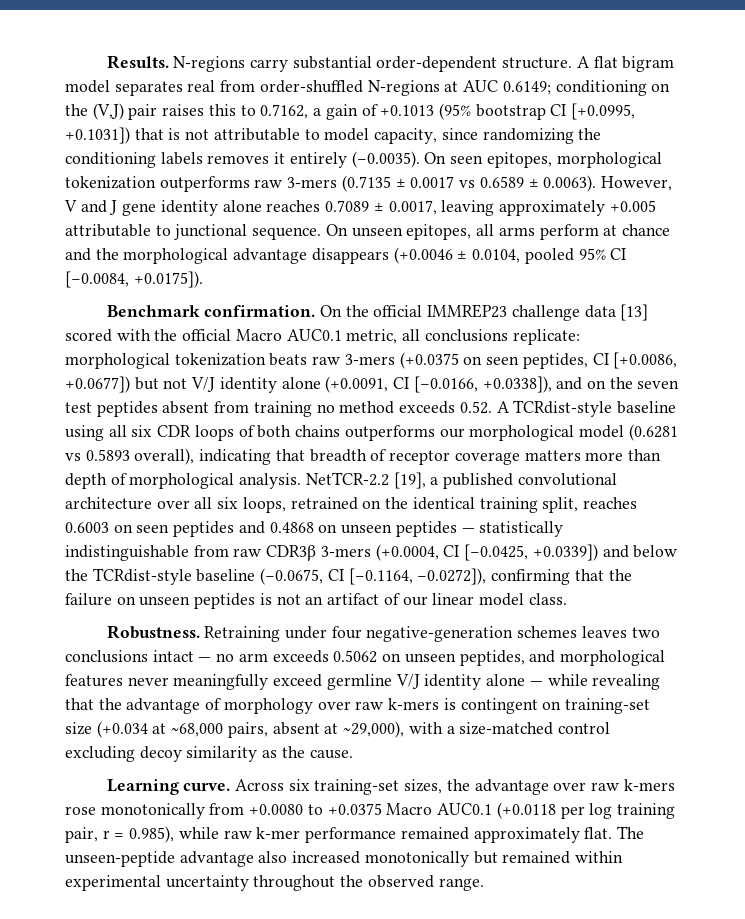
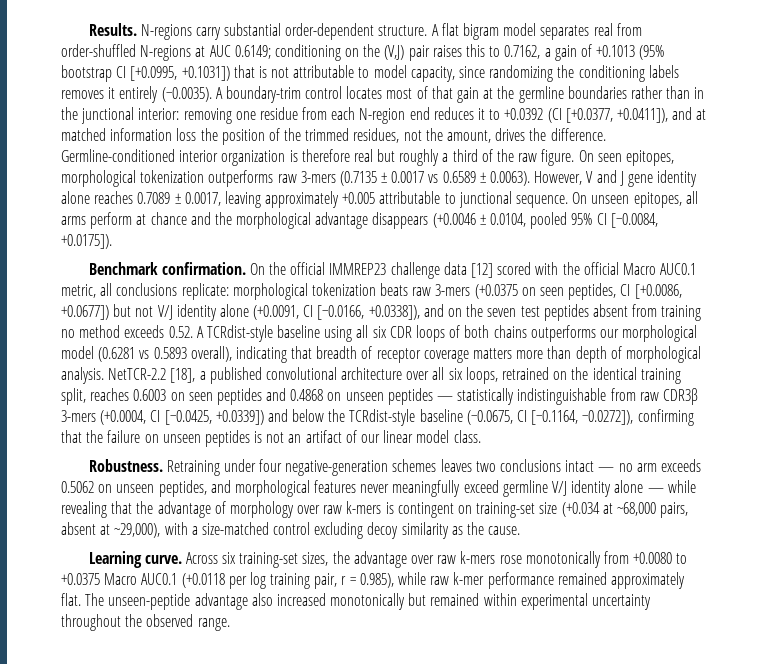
- conditioning on the (V,J) pair raises this to 0.7162, a gain of +0.1013 (95% bootstrap CI [+0.0995, +0.1031]) that is not attributable to model capacity, since randomizing the conditioning labels removes it entirely (−0.0035). On seen epitopes, morphological tokenization outperforms raw 3-mers (0.7135 ± 0.0017 vs 0.6589 ± 0.0063). However, V and J gene identity alone reaches 0.7089 ± 0.0017, leaving approximately +0.005 attributable to junctional sequence.
+ conditioning on the (V,J) pair raises this to 0.7162, a gain of +0.1013 (95% bootstrap CI [+0.0995, +0.1031]) that is not attributable to model capacity, since randomizing the conditioning labels removes it entirely (−0.0035). A boundary-trim control locates most of that gain at the germline boundaries rather than in the junctional interior: removing one residue from each N-region end reduces it to +0.0392 (CI [+0.0377, +0.0411]), and at matched information loss the position of the trimmed residues, not the amount, drives the difference. Germline-conditioned interior organization is therefore real but roughly a third of the raw figure. On seen epitopes, morphological tokenization outperforms raw 3-mers (0.7135 ± 0.0017 vs 0.6589 ± 0.0063). However, V and J gene identity alone reaches 0.7089 ± 0.0017, leaving approximately +0.005 attributable to junctional sequence.
- On the official IMMREP23 challenge data [13] scored with the official Macro AUC0.1 metric, all conclusions replicate:
+ On the official IMMREP23 challenge data [12] scored with the official Macro AUC0.1 metric, all conclusions replicate:
- NetTCR-2.2 [19], a published convolutional architecture over all six loops, retrained on the identical training split, reaches 0.6003 on seen peptides and 0.4868 on unseen peptides — statistically indistinguishable from raw CDR3β 3-mers (+0.0004, CI [−0.0425, +0.0339]) and below the TCRdist-style baseline (−0.0675, CI [−0.1164, −0.0272]), confirming that the failure on unseen peptides is not an artifact of our linear model class.
+ NetTCR-2.2 [18], a published convolutional architecture over all six loops, retrained on the identical training split, reaches 0.6003 on seen peptides and 0.4868 on unseen peptides — statistically indistinguishable from raw CDR3β 3-mers (+0.0004, CI [−0.0425, +0.0339]) and below the TCRdist-style baseline (−0.0675, CI [−0.1164, −0.0272]), confirming that the failure on unseen peptides is not an artifact of our linear model class.

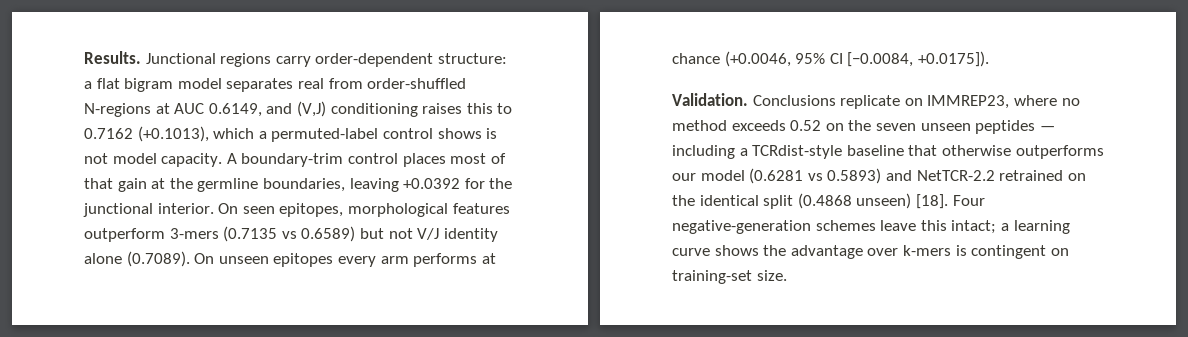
- N-regions carry substantial order-dependent structure. A flat bigram model separates real from order-shuffled N-regions at AUC 0.6149; conditioning on the (V,J) pair raises this to 0.7162, a gain of +0.1013 (95% bootstrap CI [+0.0995, +0.1031]) that is not attributable to model capacity, since randomizing the conditioning labels removes it entirely (−0.0035). A boundary-trim control locates most of that gain at the germline boundaries rather than in the junctional interior: removing one residue from each N-region end reduces it to +0.0392 (CI [+0.0377, +0.0411]), and at matched information loss the position of the trimmed residues, not the amount, drives the difference. Germline-conditioned interior organization is therefore real but roughly a third of the raw figure. On seen epitopes, morphological tokenization outperforms raw 3-mers (0.7135 ± 0.0017 vs 0.6589 ± 0.0063). However, V and J gene identity alone reaches 0.7089 ± 0.0017, leaving approximately +0.005 attributable to junctional sequence. On unseen epitopes, all arms perform at chance and the morphological advantage disappears (+0.0046 ± 0.0104, pooled 95% CI [−0.0084, +0.0175]).
- Benchmark confirmation. On the official IMMREP23 challenge data [12] scored with the official Macro AUC0.1 metric, all conclusions replicate: morphological tokenization beats raw 3-mers (+0.0375 on seen peptides, CI [+0.0086, +0.0677]) but not V/J identity alone (+0.0091, CI [−0.0166, +0.0338]), and on the seven test peptides absent from training no method exceeds 0.52. A TCRdist-style baseline using all six CDR loops of both chains outperforms our morphological model (0.6281 vs 0.5893 overall), indicating that breadth of receptor coverage matters more than depth of morphological analysis. NetTCR-2.2 [18], a published convolutional architecture over all six loops, retrained on the identical training split, reaches 0.6003 on seen peptides and 0.4868 on unseen peptides — statistically indistinguishable from raw CDR3β 3-mers (+0.0004, CI [−0.0425, +0.0339]) and below the TCRdist-style baseline (−0.0675, CI [−0.1164, −0.0272]), confirming that the failure on unseen peptides is not an artifact of our linear model class.
- Robustness. Retraining under four negative-generation schemes leaves two conclusions intact — no arm exceeds 0.5062 on unseen peptides, and morphological features never meaningfully exceed germline V/J identity alone — while revealing that the advantage of morphology over raw k-mers is contingent on training-set size (+0.034 at ~68,000 pairs, absent at ~29,000), with a size-matched control excluding decoy similarity as the cause.
- Learning curve. Across six training-set sizes, the advantage over raw k-mers rose monotonically from +0.0080 to +0.0375 Macro AUC0.1 (+0.0118 per log training pair, r = 0.985), while raw k-mer performance remained approximately flat. The unseen-peptide advantage also increased monotonically but remained within experimental uncertainty throughout the observed range.
+ Junctional regions carry order-dependent structure: a flat bigram model separates real from order-shuffled N-regions at AUC 0.6149, and (V,J) conditioning raises this to 0.7162 (+0.1013), which a permuted-label control shows is not model capacity. A boundary-trim control places most of that gain at the germline boundaries, leaving +0.0392 for the junctional interior. On seen epitopes, morphological features outperform 3-mers (0.7135 vs 0.6589) but not V/J identity alone (0.7089). On unseen epitopes every arm performs at chance (+0.0046, 95% CI [−0.0084, +0.0175]).
+ Validation. Conclusions replicate on IMMREP23, where no method exceeds 0.52 on the seven unseen peptides — including a TCRdist-style baseline that otherwise outperforms our model (0.6281 vs 0.5893) and NetTCR-2.2 retrained on the identical split (0.4868 unseen) [18]. Four negative-generation schemes leave this intact; a learning curve shows the advantage over k-mers is contingent on training-set size.

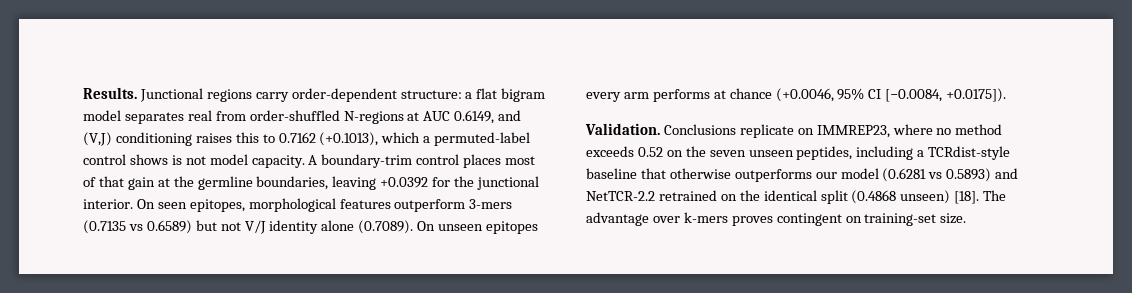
- Conclusions replicate on IMMREP23, where no method exceeds 0.52 on the seven unseen peptides — including a TCRdist-style baseline that otherwise outperforms our model (0.6281 vs 0.5893) and NetTCR-2.2 retrained on the identical split (0.4868 unseen) [18].
+ Conclusions replicate on IMMREP23, where no method exceeds 0.52 on the seven unseen peptides, including a TCRdist-style baseline that otherwise outperforms our model (0.6281 vs 0.5893) and NetTCR-2.2 retrained on the identical split (0.4868 unseen) [18].
- Four negative-generation schemes leave this intact; a learning curve shows the advantage over k-mers is contingent on training-set size.
+ The advantage over k-mers proves contingent on training-set size.

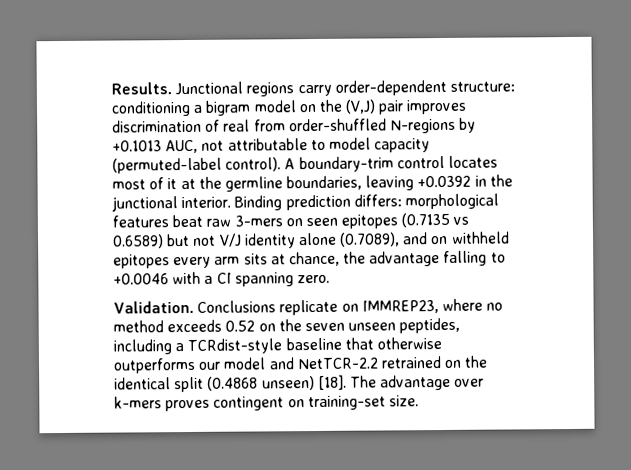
- Junctional regions carry order-dependent structure: a flat bigram model separates real from order-shuffled N-regions at AUC 0.6149, and (V,J) conditioning raises this to 0.7162 (+0.1013), which a permuted-label control shows is not model capacity.
+ Junctional regions carry order-dependent structure: conditioning a bigram model on the (V,J) pair improves discrimination of real from order-shuffled N-regions by +0.1013 AUC, not attributable to model capacity (permuted-label control).
- A boundary-trim control places most of that gain at the germline boundaries, leaving +0.0392 for the junctional interior.
+ A boundary-trim control locates most of it at the germline boundaries, leaving +0.0392 in the junctional interior.
- On seen epitopes, morphological features outperform 3-mers (0.7135 vs 0.6589) but not V/J identity alone (0.7089). On unseen epitopes every arm performs at chance (+0.0046, 95% CI [−0.0084, +0.0175]).
+ Binding prediction differs: morphological features beat raw 3-mers on seen epitopes (0.7135 vs 0.6589) but not V/J identity alone (0.7089), and on withheld epitopes every arm sits at chance, the advantage falling to +0.0046 with a CI spanning zero.
- Conclusions replicate on IMMREP23, where no method exceeds 0.52 on the seven unseen peptides, including a TCRdist-style baseline that otherwise outperforms our model (0.6281 vs 0.5893) and NetTCR-2.2 retrained on the identical split (0.4868 unseen) [18].
+ Conclusions replicate on IMMREP23, where no method exceeds 0.52 on the seven unseen peptides, including a TCRdist-style baseline that otherwise outperforms our model and NetTCR-2.2 retrained on the identical split (0.4868 unseen) [18].

